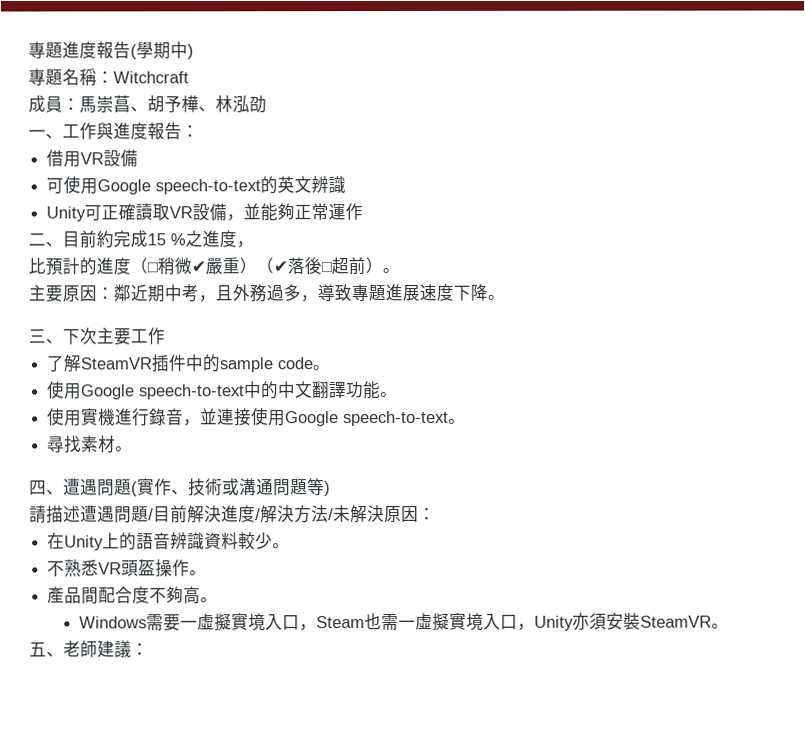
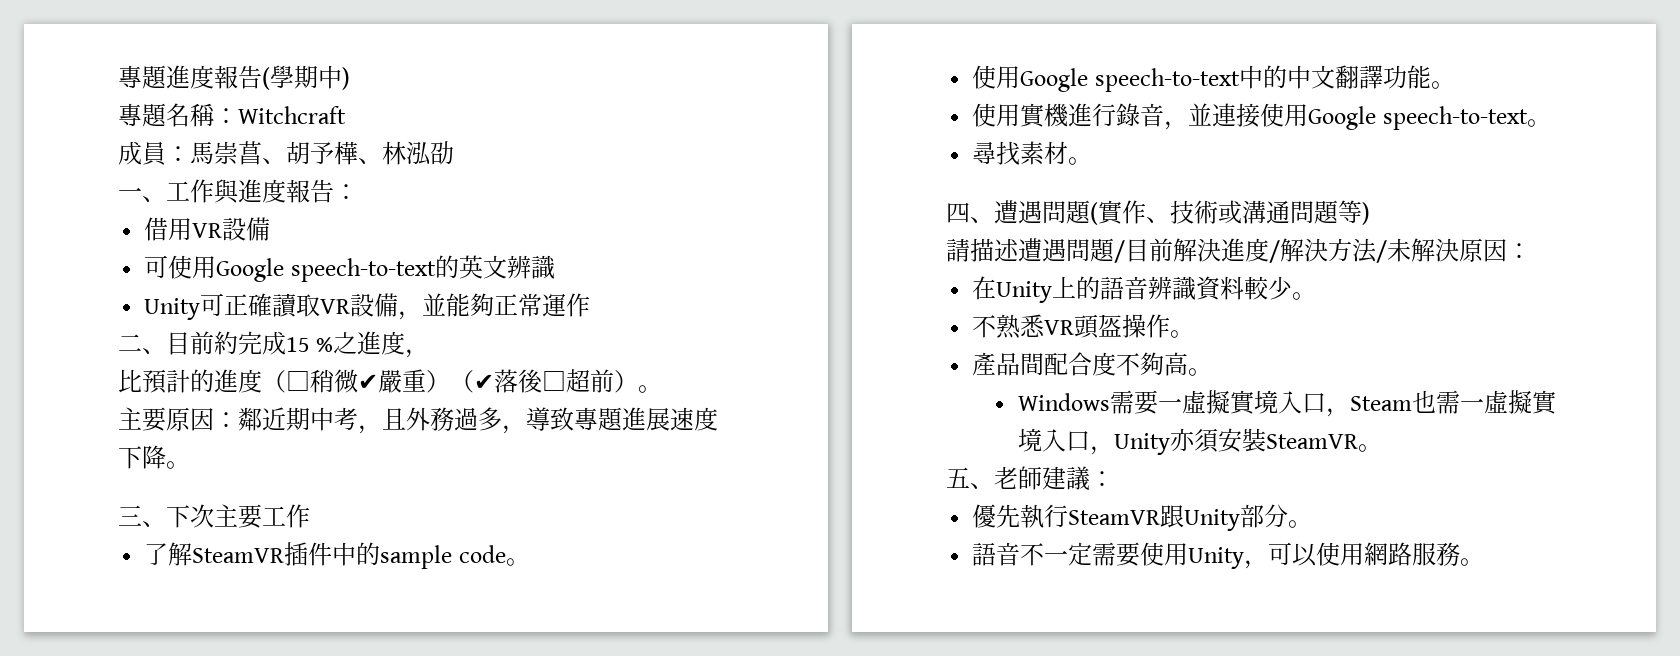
+ 優先執行SteamVR跟Unity部分。
+ 語音不一定需要使用Unity，可以使用網路服務。

